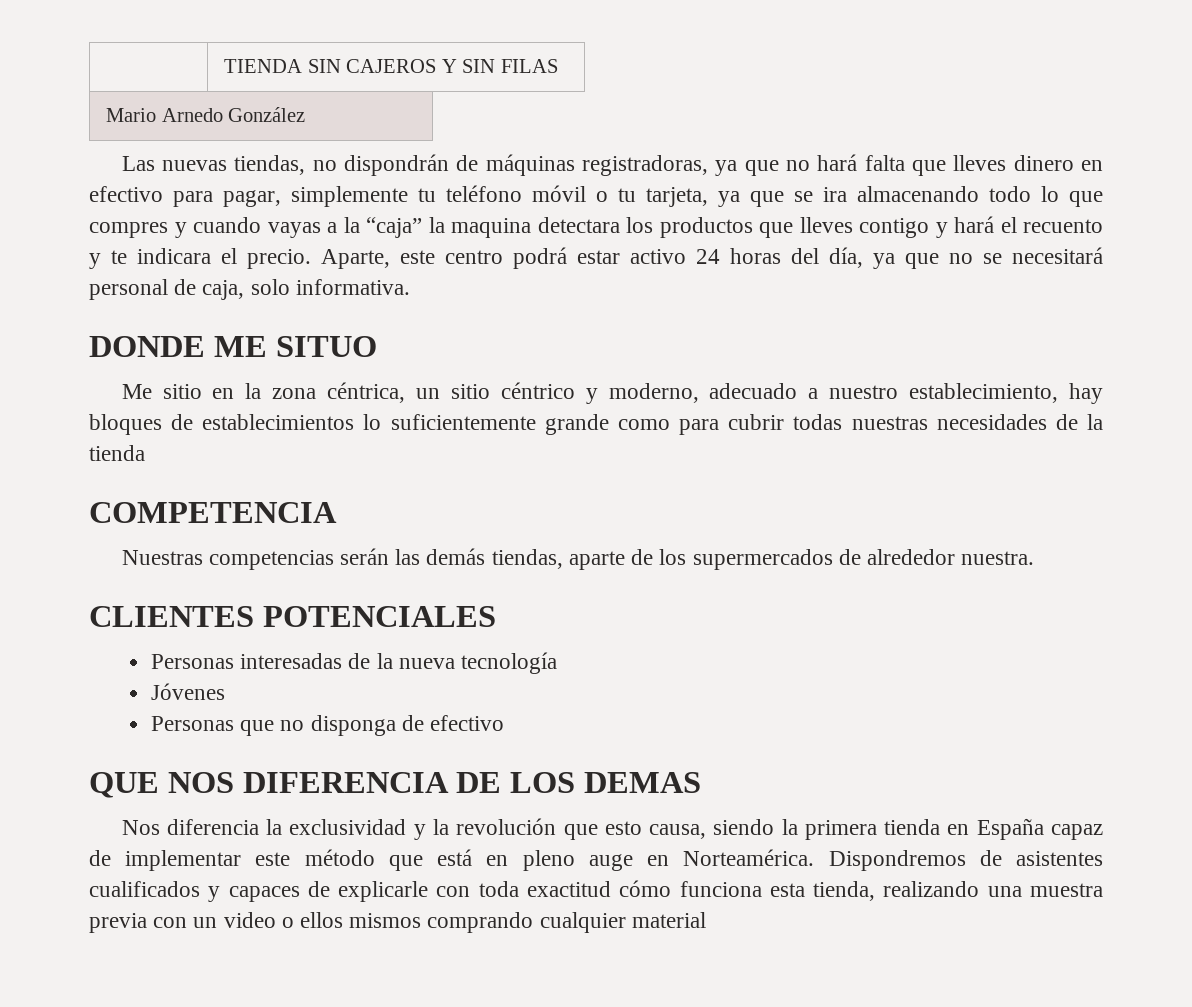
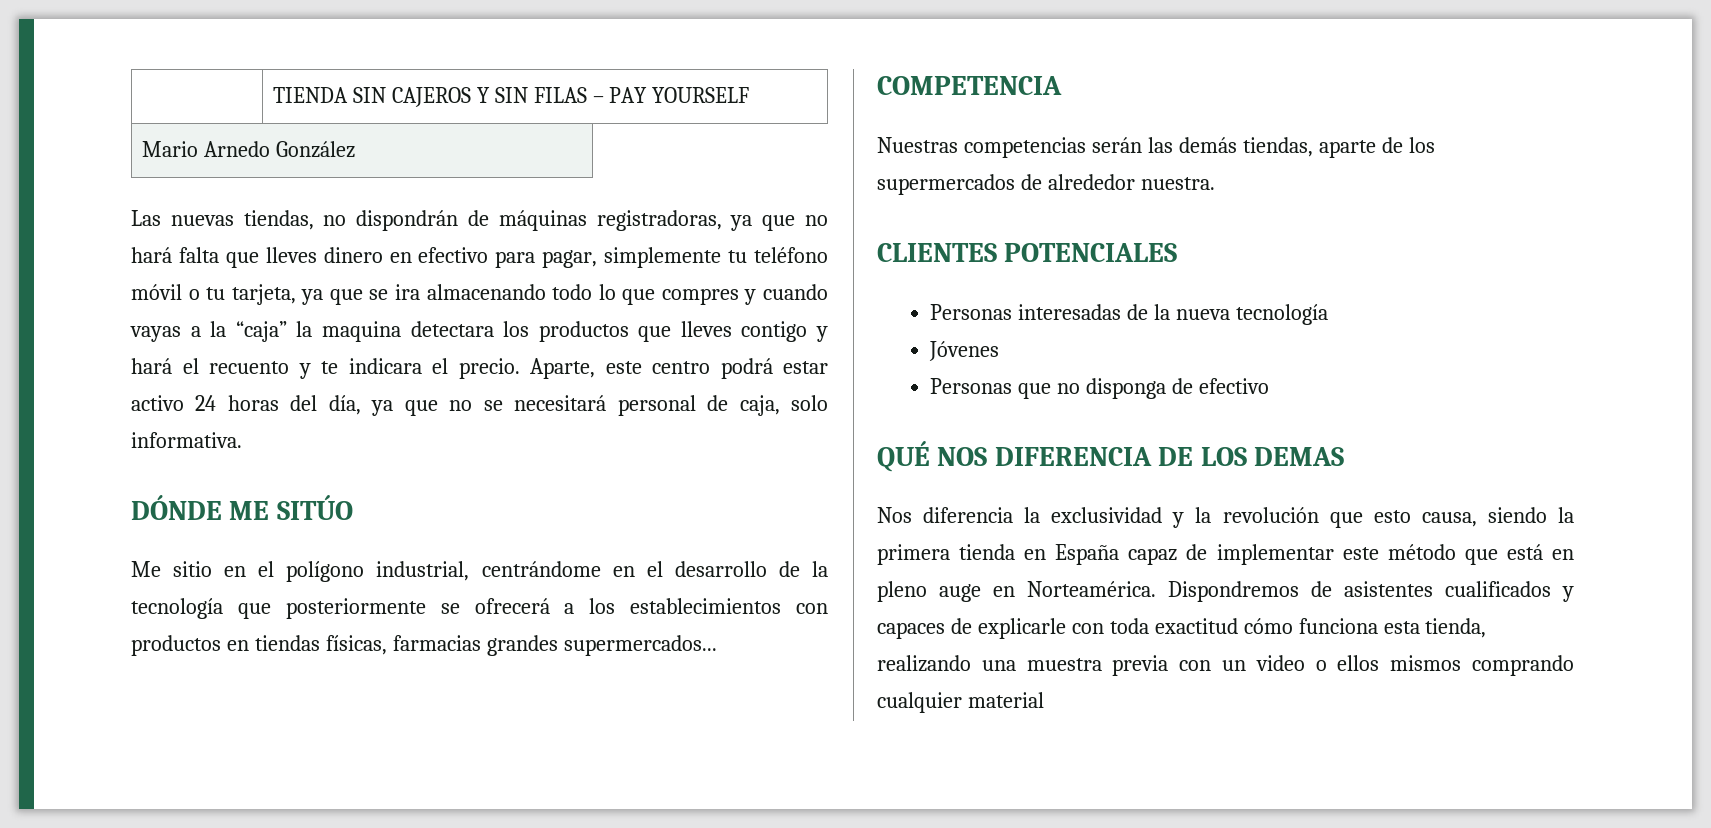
- | TIENDA SIN CAJEROS Y SIN FILAS
+ | TIENDA SIN CAJEROS Y SIN FILAS – PAY YOURSELF
- DONDE ME SITUO
+ DÓNDE ME SITÚO
- Me sitio en la zona céntrica, un sitio céntrico y moderno, adecuado a nuestro establecimiento, hay bloques de establecimientos lo suficientemente grande como para cubrir todas nuestras necesidades de la tienda
+ Me sitio en el polígono industrial, centrándome en el desarrollo de la tecnología que posteriormente se ofrecerá a los establecimientos con productos en tiendas físicas, farmacias grandes supermercados...
- QUE NOS DIFERENCIA DE LOS DEMAS
+ QUÉ NOS DIFERENCIA DE LOS DEMAS

